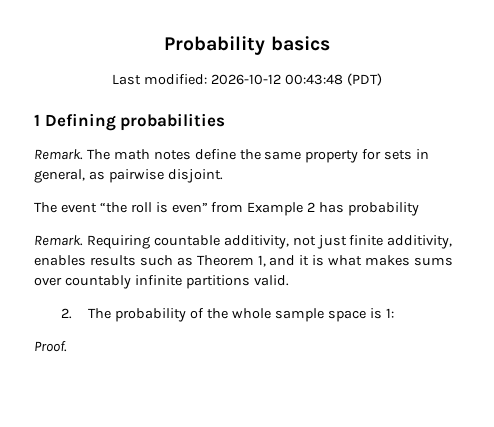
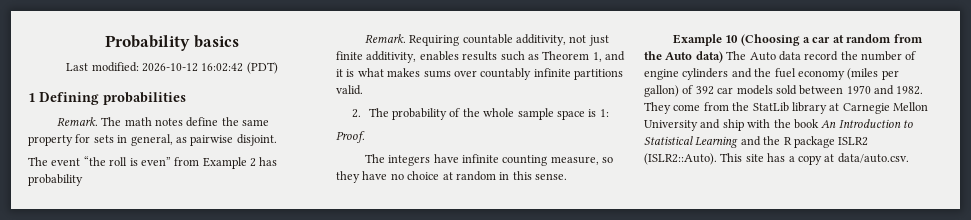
- Last modified: 2026-10-12 00:43:48 (PDT)
+ Last modified: 2026-10-12 16:02:42 (PDT)
+ The integers have infinite counting measure, so they have no choice at random in this sense.
+ Example 10 (Choosing a car at random from the Auto data) The Auto data record the number of engine cylinders and the fuel economy (miles per gallon) of 392 car models sold between 1970 and 1982. They come from the StatLib library at Carnegie Mellon University and ship with the book An Introduction to Statistical Learning and the R package ISLR2 (ISLR2::Auto). This site has a copy at data/auto.csv.

